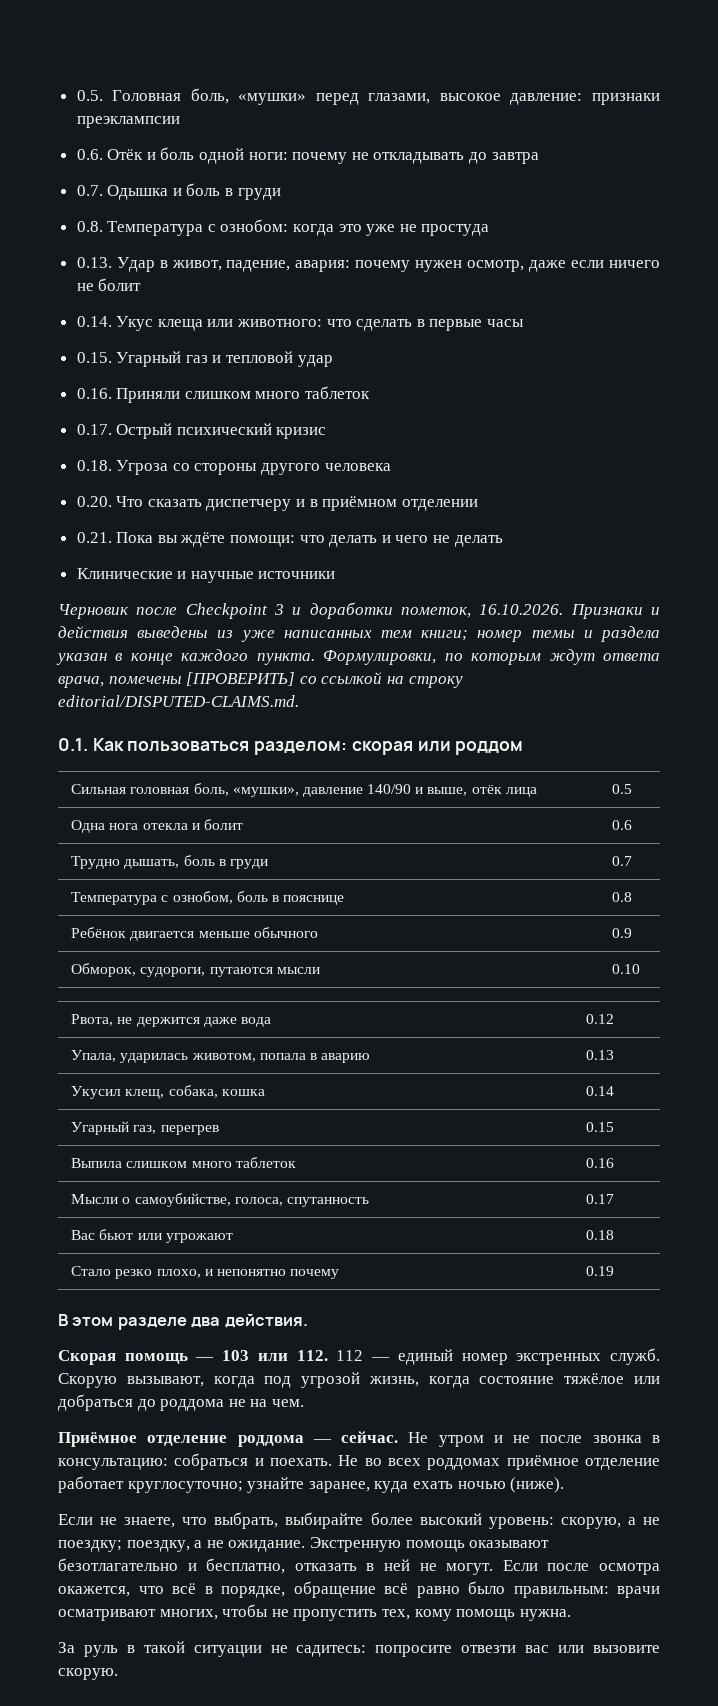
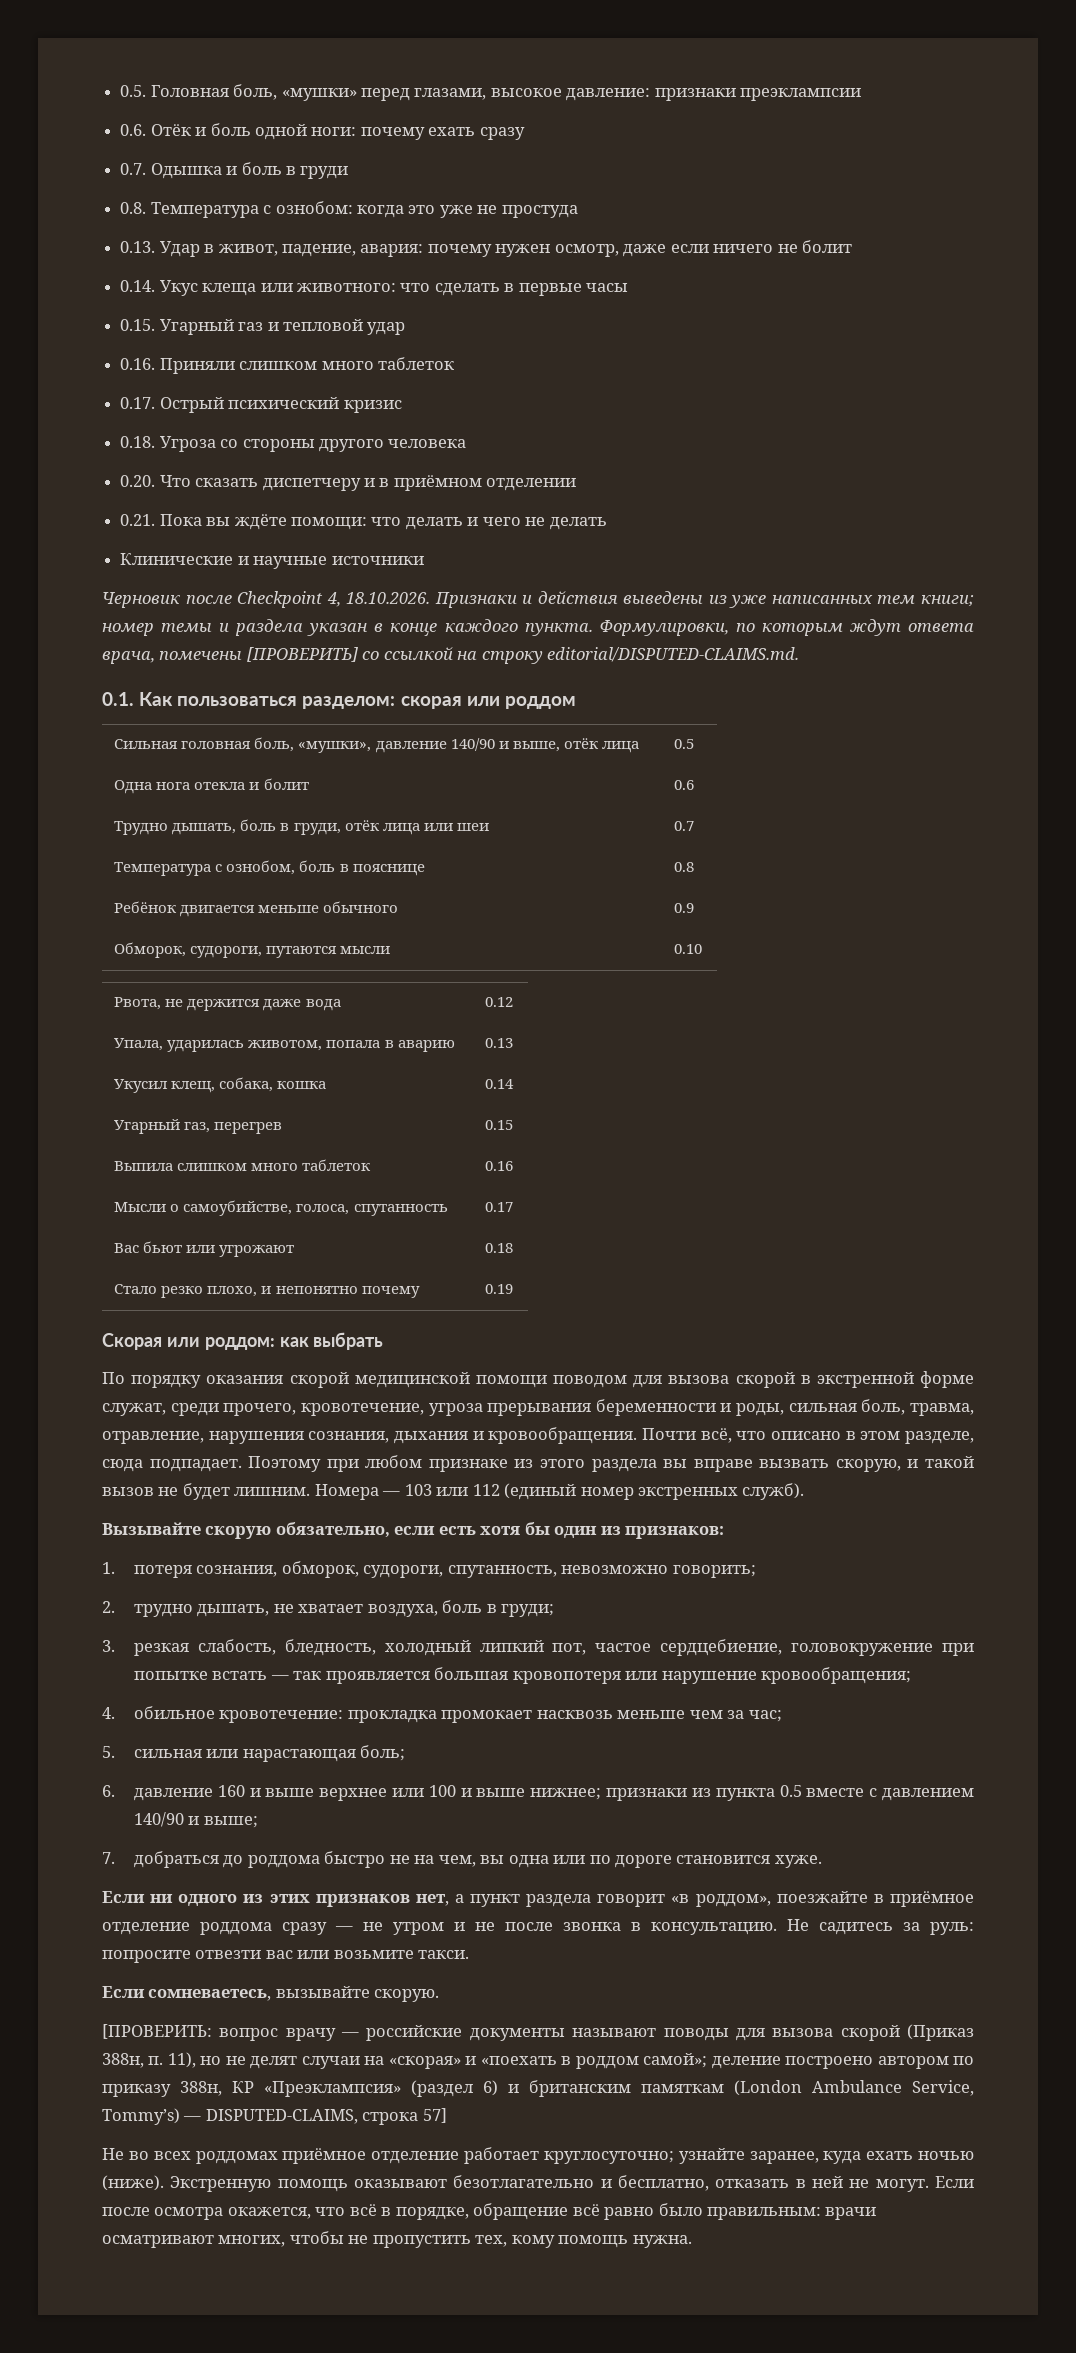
- 0.6. Отёк и боль одной ноги: почему не откладывать до завтра
+ 0.6. Отёк и боль одной ноги: почему ехать сразу
- Черновик после Checkpoint 3 и доработки пометок, 16.10.2026. Признаки и действия выведены из уже написанных тем книги; номер темы и раздела указан в конце каждого пункта.
+ Черновик после Checkpoint 4, 18.10.2026. Признаки и действия выведены из уже написанных тем книги; номер темы и раздела указан в конце каждого пункта.
- Трудно дышать, боль в груди | 0.7
+ Трудно дышать, боль в груди, отёк лица или шеи | 0.7
- В этом разделе два действия.
- Скорая помощь — 103 или 112. 112 — единый номер экстренных служб. Скорую вызывают, когда под угрозой жизнь, когда состояние тяжёлое или добраться до роддома не на чем.
- Приёмное отделение роддома — сейчас. Не утром и не после звонка в консультацию: собраться и поехать. Не во всех роддомах приёмное отделение работает круглосуточно; узнайте заранее, куда ехать ночью (ниже).
- Если не знаете, что выбрать, выбирайте более высокий уровень: скорую, а не поездку; поездку, а не ожидание.
+ Скорая или роддом: как выбрать
+ По порядку оказания скорой медицинской помощи поводом для вызова скорой в экстренной форме служат, среди прочего, кровотечение, угроза прерывания беременности и роды, сильная боль, травма, отравление, нарушения сознания, дыхания и кровообращения. Почти всё, что описано в этом разделе, сюда подпадает. Поэтому при любом признаке из этого раздела вы вправе вызвать скорую, и такой вызов не будет лишним. Номера — 103 или 112 (единый номер экстренных служб).
+ Вызывайте скорую обязательно, если есть хотя бы один из признаков:
+ 1. потеря сознания, обморок, судороги, спутанность, невозможно говорить;
+ 2. трудно дышать, не хватает воздуха, боль в груди;
+ 3. резкая слабость, бледность, холодный липкий пот, частое сердцебиение, головокружение при попытке встать — так проявляется большая кровопотеря или нарушение кровообращения;
+ 4. обильное кровотечение: прокладка промокает насквозь меньше чем за час;
+ 5. сильная или нарастающая боль;
+ 6. давление 160 и выше верхнее или 100 и выше нижнее; признаки из пункта 0.5 вместе с давлением 140/90 и выше;
+ 7. добраться до роддома быстро не на чем, вы одна или по дороге становится хуже.
+ Если ни одного из этих признаков нет, а пункт раздела говорит «в роддом», поезжайте в приёмное отделение роддома сразу — не утром и не после звонка в консультацию. Не садитесь за руль: попросите отвезти вас или возьмите такси.
+ Если сомневаетесь, вызывайте скорую.
+ [ПРОВЕРИТЬ: вопрос врачу — российские документы называют поводы для вызова скорой (Приказ 388н, п. 11), но не делят случаи на «скорая» и «поехать в роддом самой»; деление построено автором по приказу 388н, КР «Преэклампсия» (раздел 6) и британским памяткам (London Ambulance Service, Tommy’s) — DISPUTED-CLAIMS, строка 57]
+ Не во всех роддомах приёмное отделение работает круглосуточно; узнайте заранее, куда ехать ночью (ниже).
- За руль в такой ситуации не садитесь: попросите отвезти вас или вызовите скорую.

